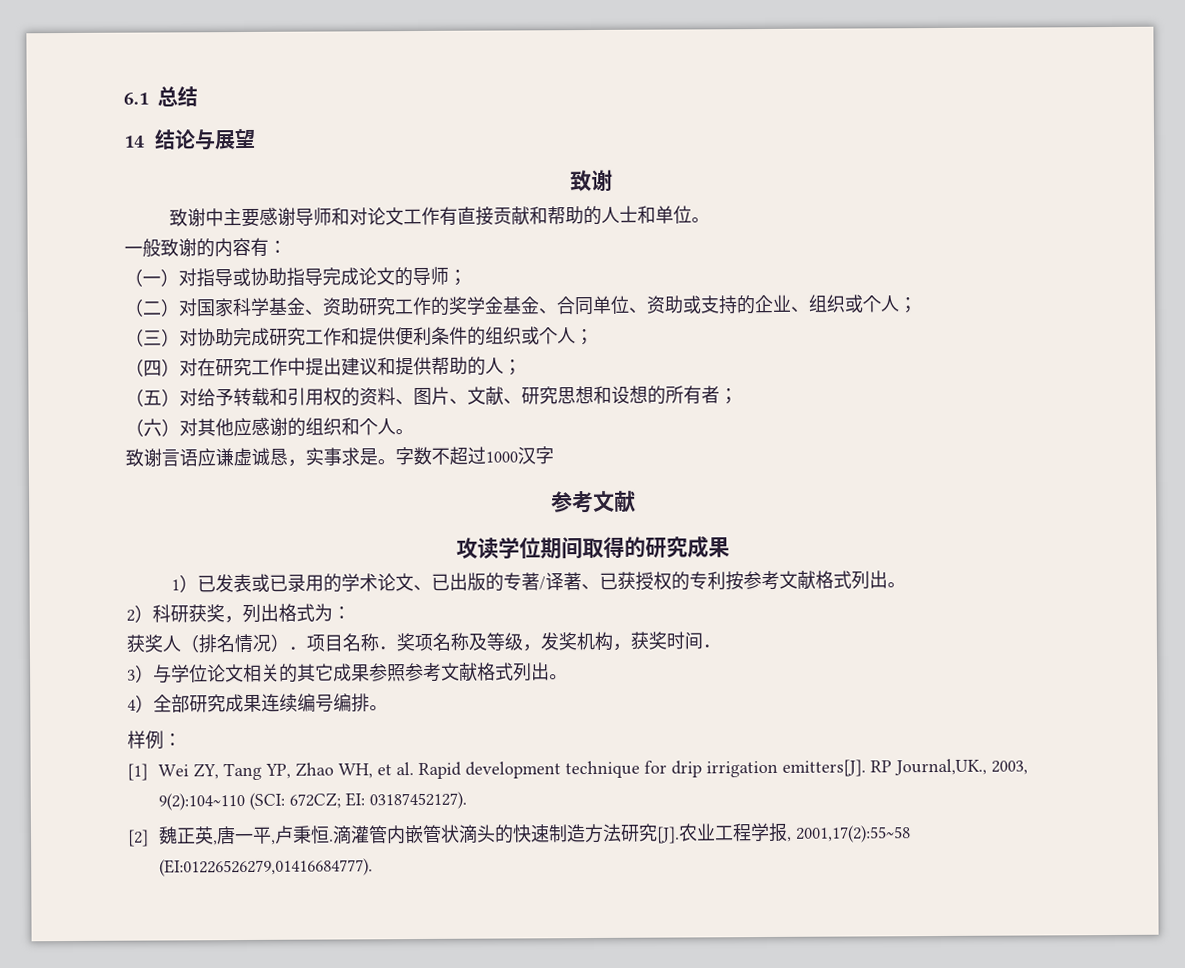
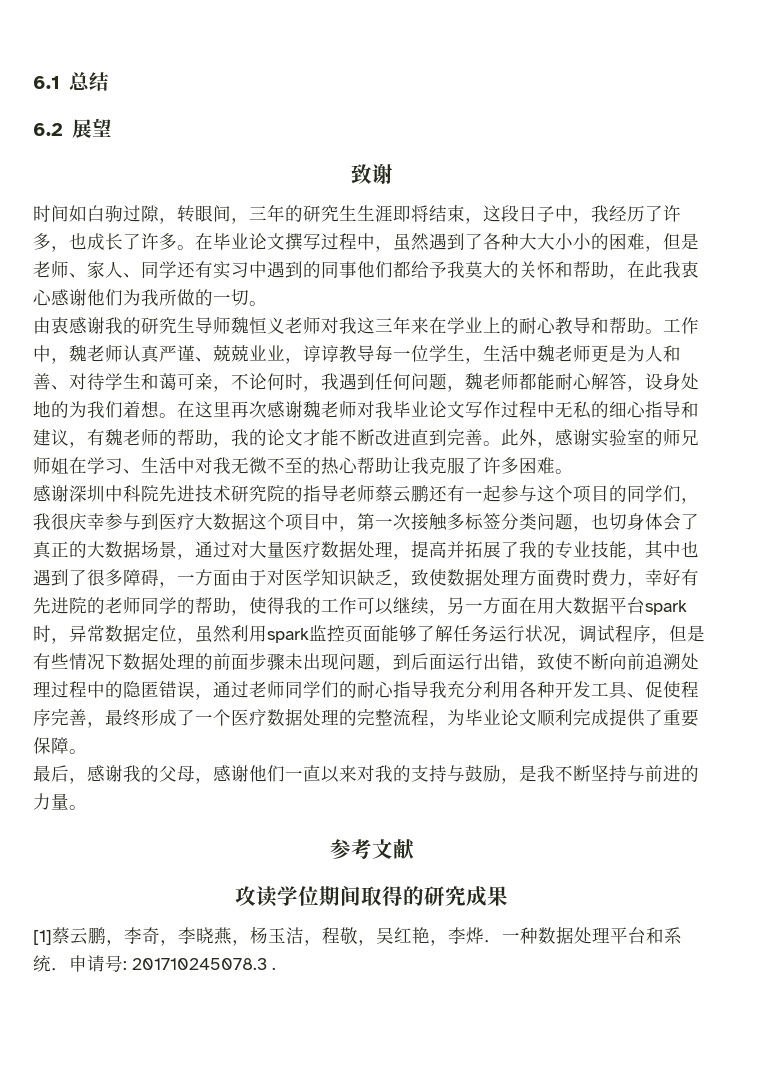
- 14结论与展望
+ 6.2展望
- 致谢中主要感谢导师和对论文工作有直接贡献和帮助的人士和单位。
- 一般致谢的内容有：
- （一）对指导或协助指导完成论文的导师；
- （二）对国家科学基金、资助研究工作的奖学金基金、合同单位、资助或支持的企业、组织或个人；
- （三）对协助完成研究工作和提供便利条件的组织或个人；
- （四）对在研究工作中提出建议和提供帮助的人；
- （五）对给予转载和引用权的资料、图片、文献、研究思想和设想的所有者；
- （六）对其他应感谢的组织和个人。
- 致谢言语应谦虚诚恳，实事求是。字数不超过1000汉字
+ 时间如白驹过隙，转眼间，三年的研究生生涯即将结束，这段日子中，我经历了许多，也成长了许多。在毕业论文撰写过程中，虽然遇到了各种大大小小的困难，但是老师、家人、同学还有实习中遇到的同事他们都给予我莫大的关怀和帮助，在此我衷心感谢他们为我所做的一切。
+ 由衷感谢我的研究生导师魏恒义老师对我这三年来在学业上的耐心教导和帮助。工作中，魏老师认真严谨、兢兢业业，谆谆教导每一位学生，生活中魏老师更是为人和善、对待学生和蔼可亲，不论何时，我遇到任何问题，魏老师都能耐心解答，设身处地的为我们着想。在这里再次感谢魏老师对我毕业论文写作过程中无私的细心指导和建议，有魏老师的帮助，我的论文才能不断改进直到完善。此外，感谢实验室的师兄师姐在学习、生活中对我无微不至的热心帮助让我克服了许多困难。
+ 感谢深圳中科院先进技术研究院的指导老师蔡云鹏还有一起参与这个项目的同学们，我很庆幸参与到医疗大数据这个项目中，第一次接触多标签分类问题，也切身体会了真正的大数据场景，通过对大量医疗数据处理，提高并拓展了我的专业技能，其中也遇到了很多障碍，一方面由于对医学知识缺乏，致使数据处理方面费时费力，幸好有先进院的老师同学的帮助，使得我的工作可以继续，另一方面在用大数据平台spark时，异常数据定位，虽然利用spark监控页面能够了解任务运行状况，调试程序，但是有些情况下数据处理的前面步骤未出现问题，到后面运行出错，致使不断向前追溯处理过程中的隐匿错误，通过老师同学们的耐心指导我充分利用各种开发工具、促使程序完善，最终形成了一个医疗数据处理的完整流程，为毕业论文顺利完成提供了重要保障。
+ 最后，感谢我的父母，感谢他们一直以来对我的支持与鼓励，是我不断坚持与前进的力量。
- 1）已发表或已录用的学术论文、已出版的专著/译著、已获授权的专利按参考文献格式列出。
- 2）科研获奖，列出格式为：
- 获奖人（排名情况）．项目名称．奖项名称及等级，发奖机构，获奖时间．
- 3）与学位论文相关的其它成果参照参考文献格式列出。
- 4）全部研究成果连续编号编排。
- 样例：
- [1] Wei ZY, Tang YP, Zhao WH, et al. Rapid development technique for drip irrigation emitters[J]. RP Journal,UK., 2003, 9(2):104~110 (SCI: 672CZ; EI: 03187452127).
- [2]魏正英,唐一平,卢秉恒.滴灌管内嵌管状滴头的快速制造方法研究[J].农业工程学报, 2001,17(2):55~58 (EI:01226526279,01416684777).
+ [1]蔡云鹏，李奇，李晓燕，杨玉洁，程敬，吴红艳，李烨．一种数据处理平台和系统．申请号: 201710245078.3 .

